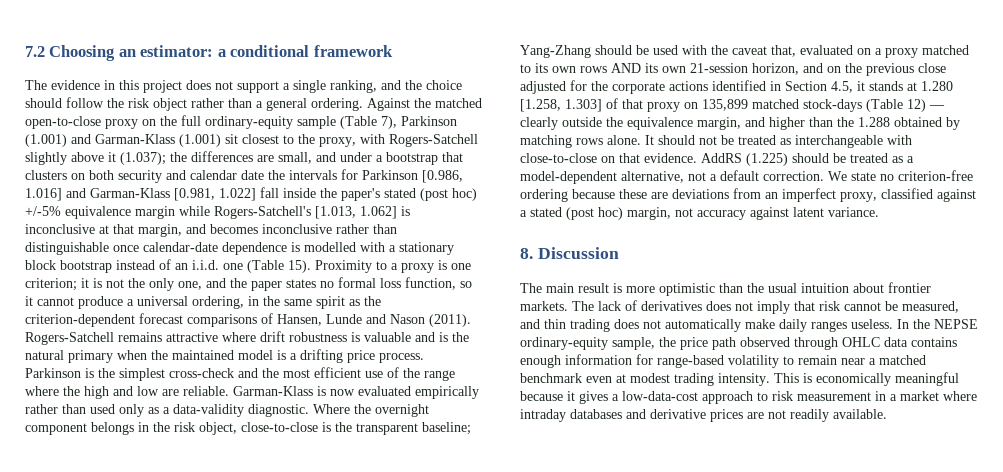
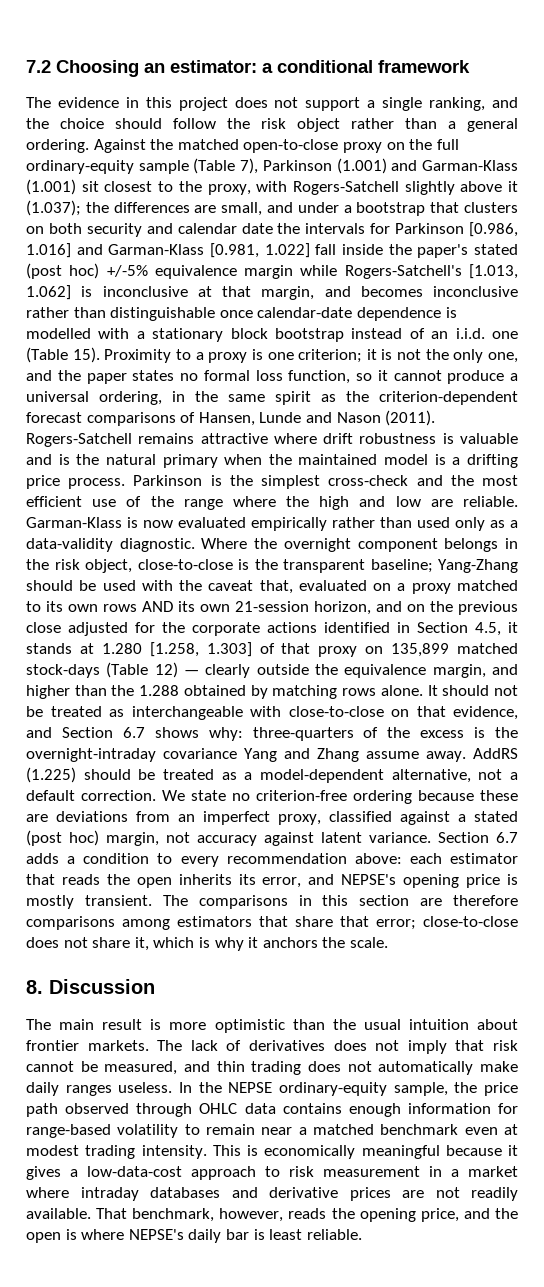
- It should not be treated as interchangeable with close-to-close on that evidence.
+ It should not be treated as interchangeable with close-to-close on that evidence, and Section 6.7 shows why: three-quarters of the excess is the overnight-intraday covariance Yang and Zhang assume away.
+ Section 6.7 adds a condition to every recommendation above: each estimator that reads the open inherits its error, and NEPSE's opening price is mostly transient. The comparisons in this section are therefore comparisons among estimators that share that error; close-to-close does not share it, which is why it anchors the scale.
+ That benchmark, however, reads the opening price, and the open is where NEPSE's daily bar is least reliable.

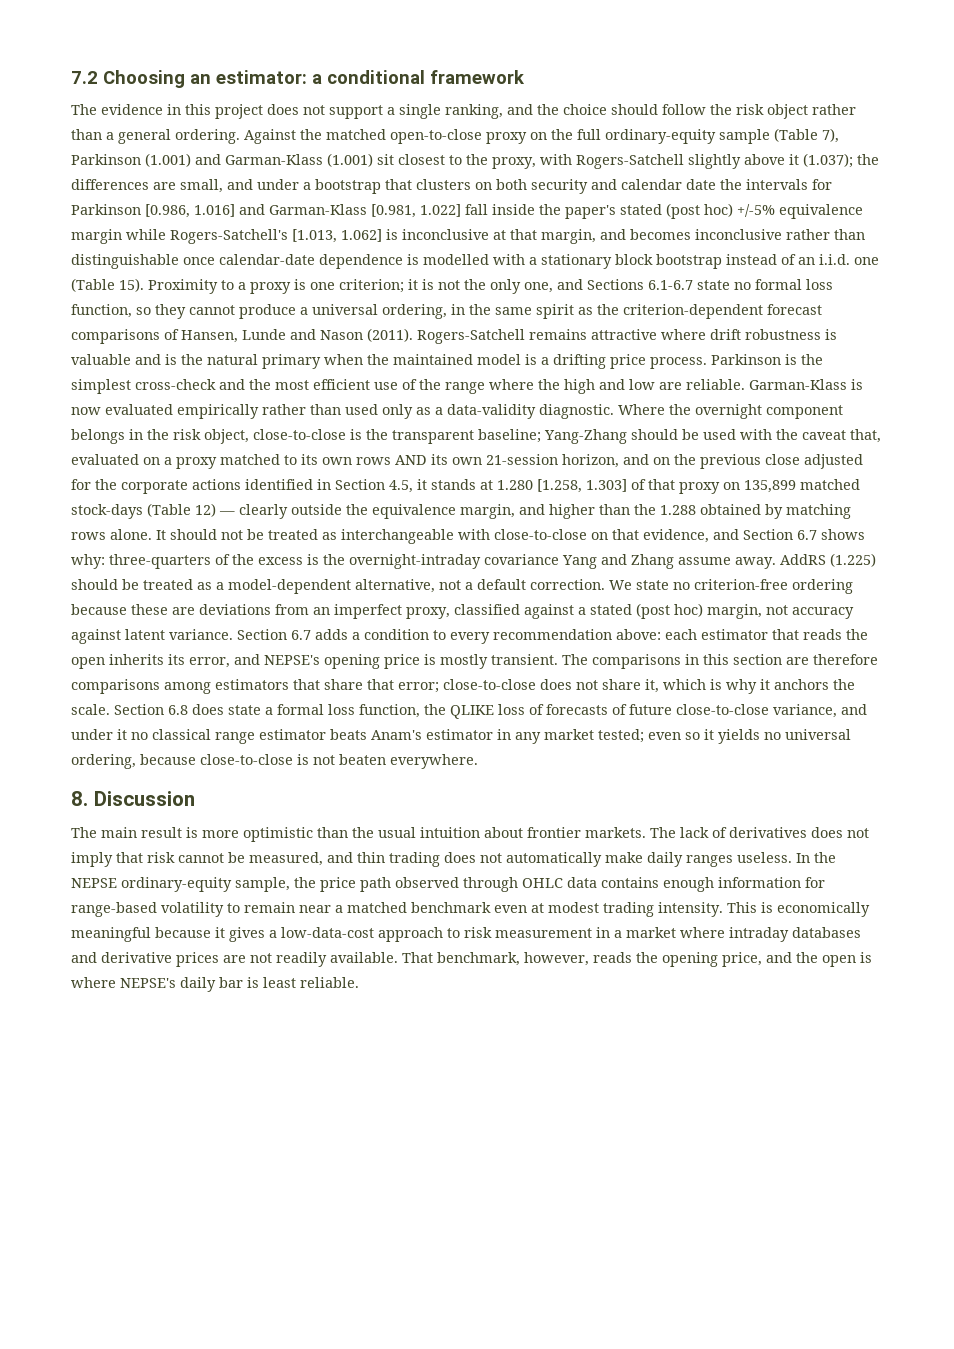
- Proximity to a proxy is one criterion; it is not the only one, and the paper states no formal loss function, so it cannot produce a universal ordering, in the same spirit as the criterion-dependent forecast comparisons of Hansen, Lunde and Nason (2011).
+ Proximity to a proxy is one criterion; it is not the only one, and Sections 6.1-6.7 state no formal loss function, so they cannot produce a universal ordering, in the same spirit as the criterion-dependent forecast comparisons of Hansen, Lunde and Nason (2011).
+ Section 6.8 does state a formal loss function, the QLIKE loss of forecasts of future close-to-close variance, and under it no classical range estimator beats Anam's estimator in any market tested; even so it yields no universal ordering, because close-to-close is not beaten everywhere.

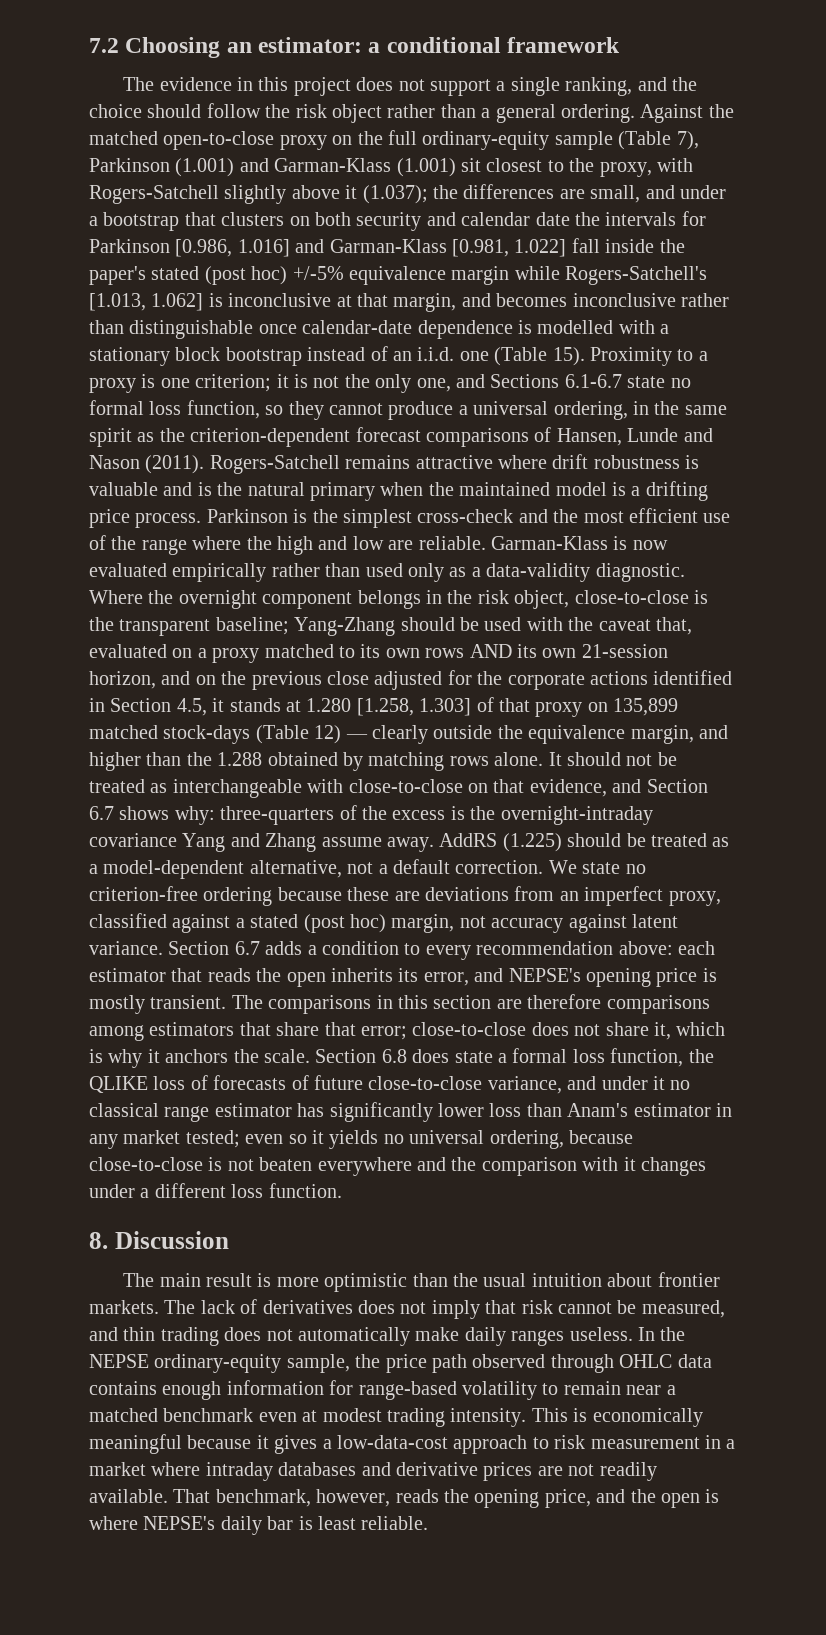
- Section 6.8 does state a formal loss function, the QLIKE loss of forecasts of future close-to-close variance, and under it no classical range estimator beats Anam's estimator in any market tested; even so it yields no universal ordering, because close-to-close is not beaten everywhere.
+ Section 6.8 does state a formal loss function, the QLIKE loss of forecasts of future close-to-close variance, and under it no classical range estimator has significantly lower loss than Anam's estimator in any market tested; even so it yields no universal ordering, because close-to-close is not beaten everywhere and the comparison with it changes under a different loss function.

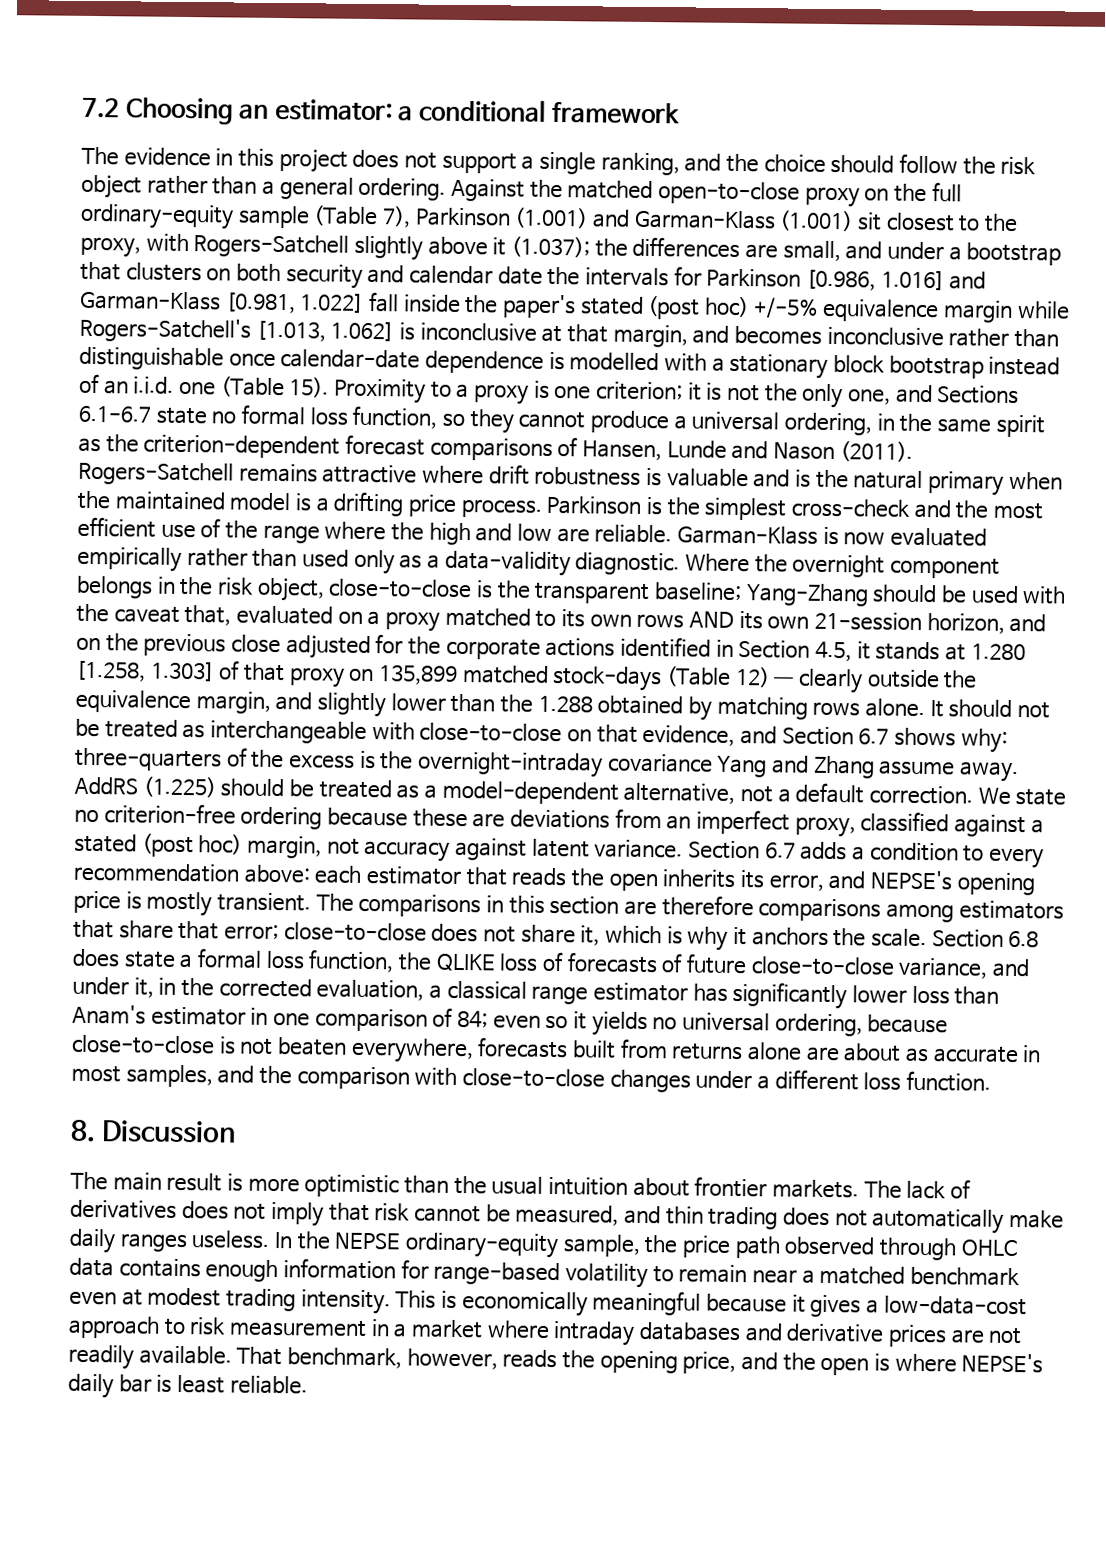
- Yang-Zhang should be used with the caveat that, evaluated on a proxy matched to its own rows AND its own 21-session horizon, and on the previous close adjusted for the corporate actions identified in Section 4.5, it stands at 1.280 [1.258, 1.303] of that proxy on 135,899 matched stock-days (Table 12) — clearly outside the equivalence margin, and higher than the 1.288 obtained by matching rows alone.
+ Yang-Zhang should be used with the caveat that, evaluated on a proxy matched to its own rows AND its own 21-session horizon, and on the previous close adjusted for the corporate actions identified in Section 4.5, it stands at 1.280 [1.258, 1.303] of that proxy on 135,899 matched stock-days (Table 12) — clearly outside the equivalence margin, and slightly lower than the 1.288 obtained by matching rows alone.
- Section 6.8 does state a formal loss function, the QLIKE loss of forecasts of future close-to-close variance, and under it no classical range estimator has significantly lower loss than Anam's estimator in any market tested; even so it yields no universal ordering, because close-to-close is not beaten everywhere and the comparison with it changes under a different loss function.
+ Section 6.8 does state a formal loss function, the QLIKE loss of forecasts of future close-to-close variance, and under it, in the corrected evaluation, a classical range estimator has significantly lower loss than Anam's estimator in one comparison of 84; even so it yields no universal ordering, because close-to-close is not beaten everywhere, forecasts built from returns alone are about as accurate in most samples, and the comparison with close-to-close changes under a different loss function.

